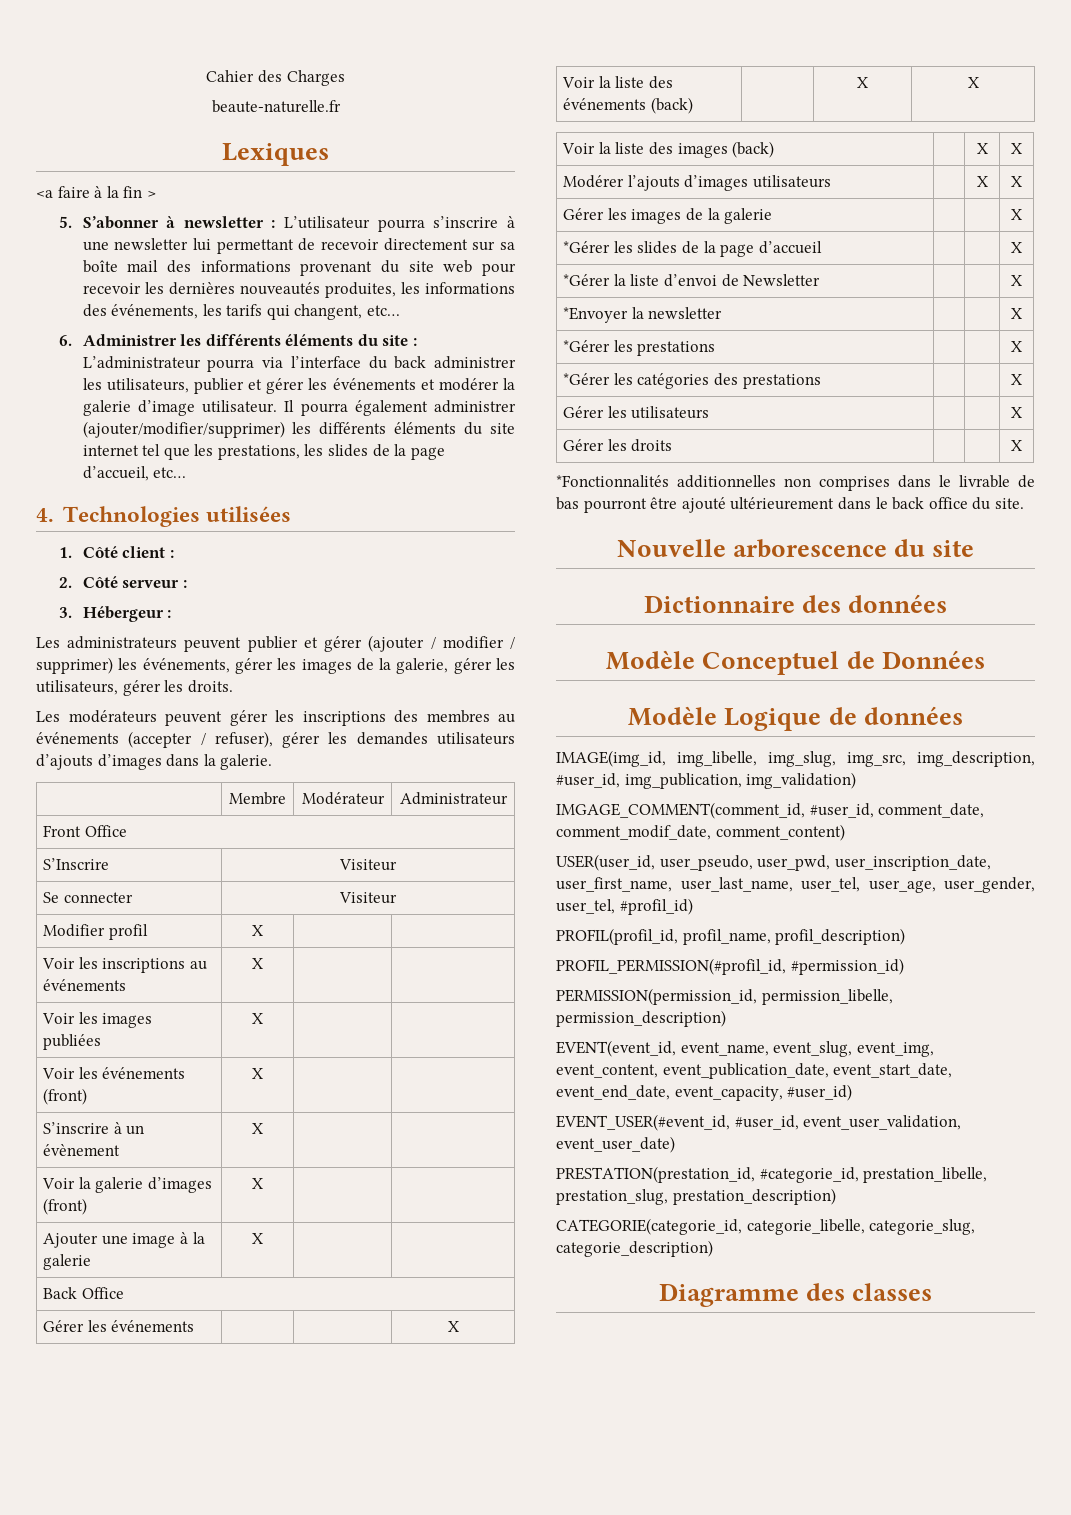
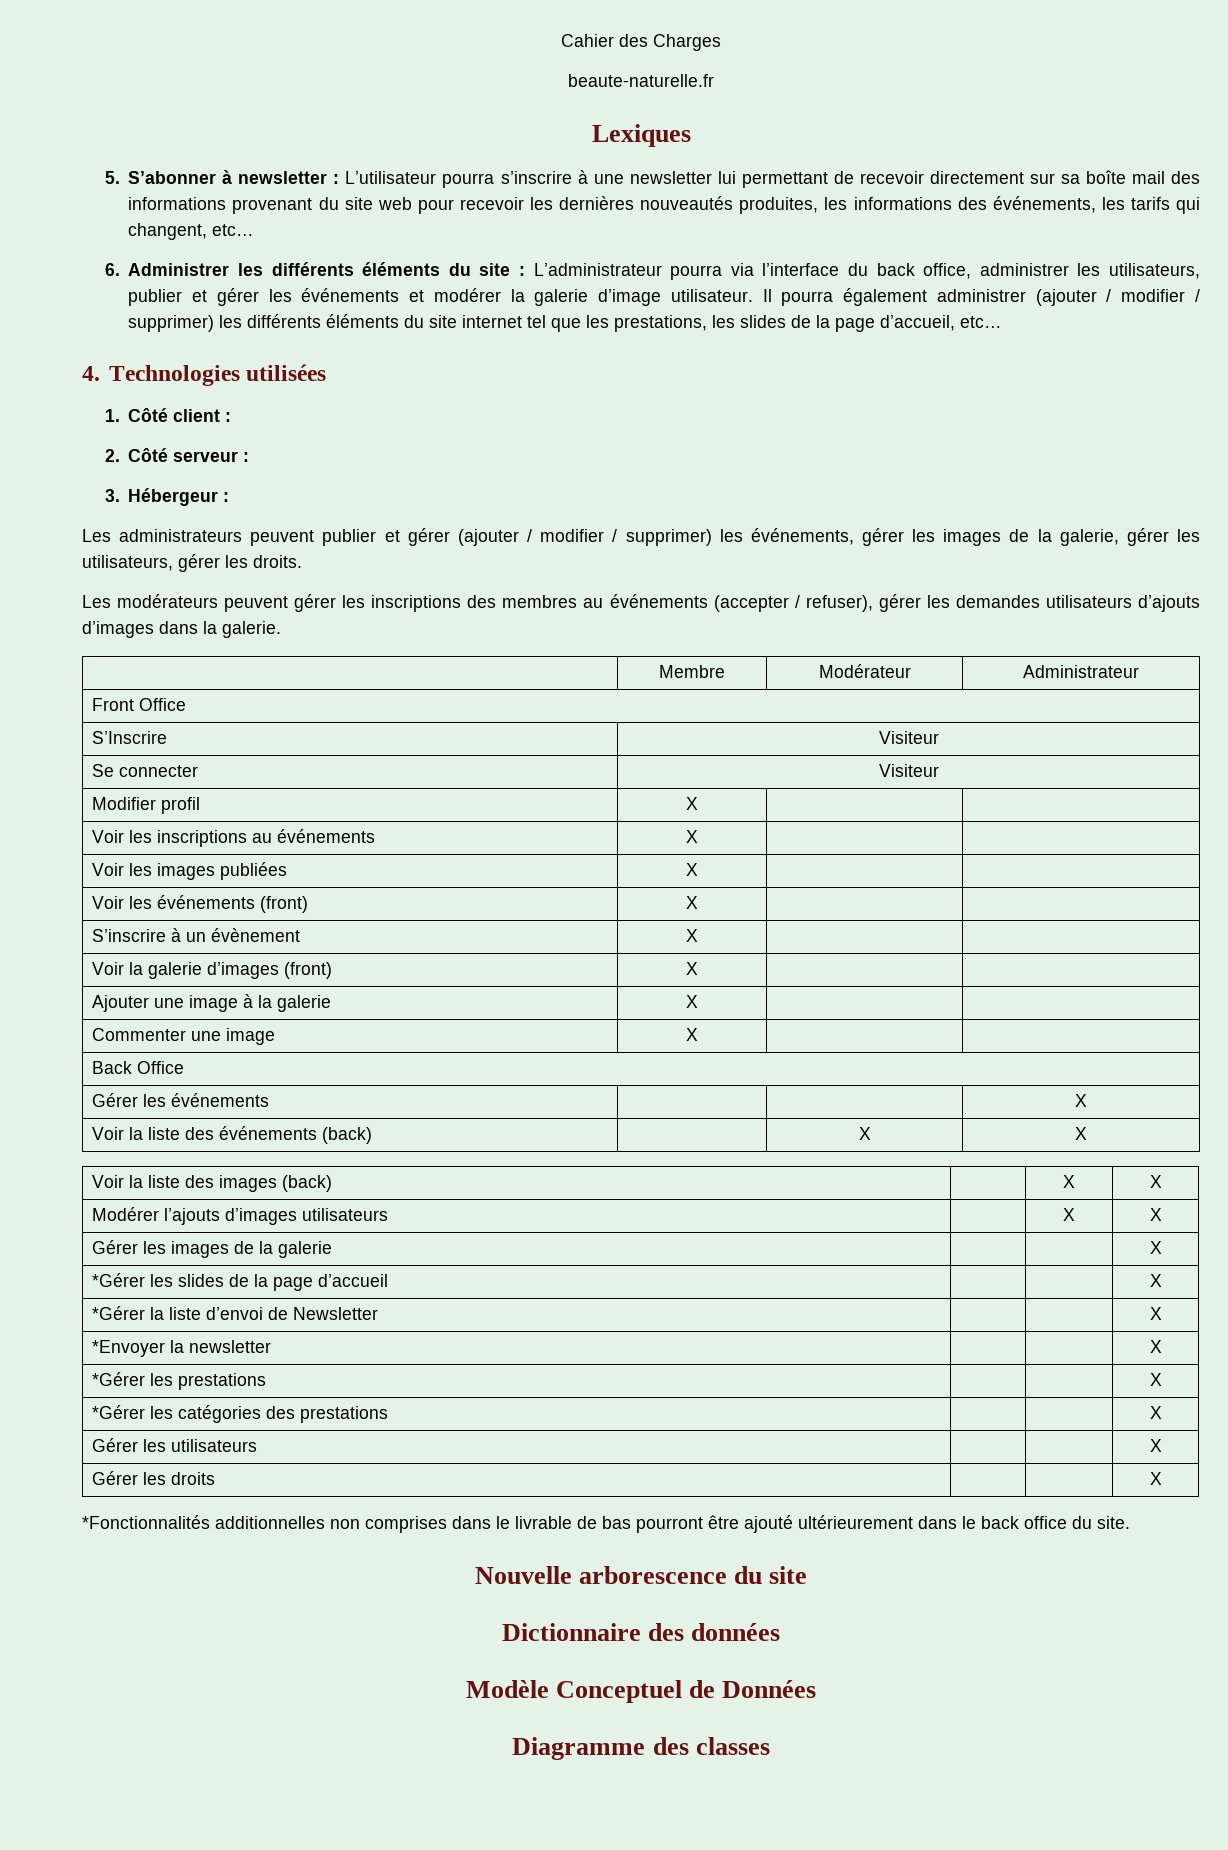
- <a faire à la fin >
- 6. Administrer les différents éléments du site : L’administrateur pourra via l’interface du back administrer les utilisateurs, publier et gérer les événements et modérer la galerie d’image utilisateur.
+ 6. Administrer les différents éléments du site : L’administrateur pourra via l’interface du back office, administrer les utilisateurs, publier et gérer les événements et modérer la galerie d’image utilisateur.
- Il pourra également administrer (ajouter/modifier/supprimer) les différents éléments du site internet tel que les prestations, les slides de la page d’accueil, etc…
+ Il pourra également administrer (ajouter / modifier / supprimer) les différents éléments du site internet tel que les prestations, les slides de la page d’accueil, etc…
+ Commenter une image | X | |
- Modèle Logique de données
- IMAGE(img_id, img_libelle, img_slug, img_src, img_description, #user_id, img_publication, img_validation)
- IMGAGE_COMMENT(comment_id, #user_id, comment_date, comment_modif_date, comment_content)
- USER(user_id, user_pseudo, user_pwd, user_inscription_date, user_first_name, user_last_name, user_tel, user_age, user_gender, user_tel, #profil_id)
- PROFIL(profil_id, profil_name, profil_description)
- PROFIL_PERMISSION(#profil_id, #permission_id)
- PERMISSION(permission_id, permission_libelle, permission_description)
- EVENT(event_id, event_name, event_slug, event_img, event_content, event_publication_date, event_start_date, event_end_date, event_capacity, #user_id)
- EVENT_USER(#event_id, #user_id, event_user_validation, event_user_date)
- PRESTATION(prestation_id, #categorie_id, prestation_libelle, prestation_slug, prestation_description)
- CATEGORIE(categorie_id, categorie_libelle, categorie_slug, categorie_description)

